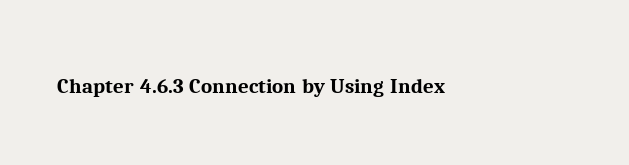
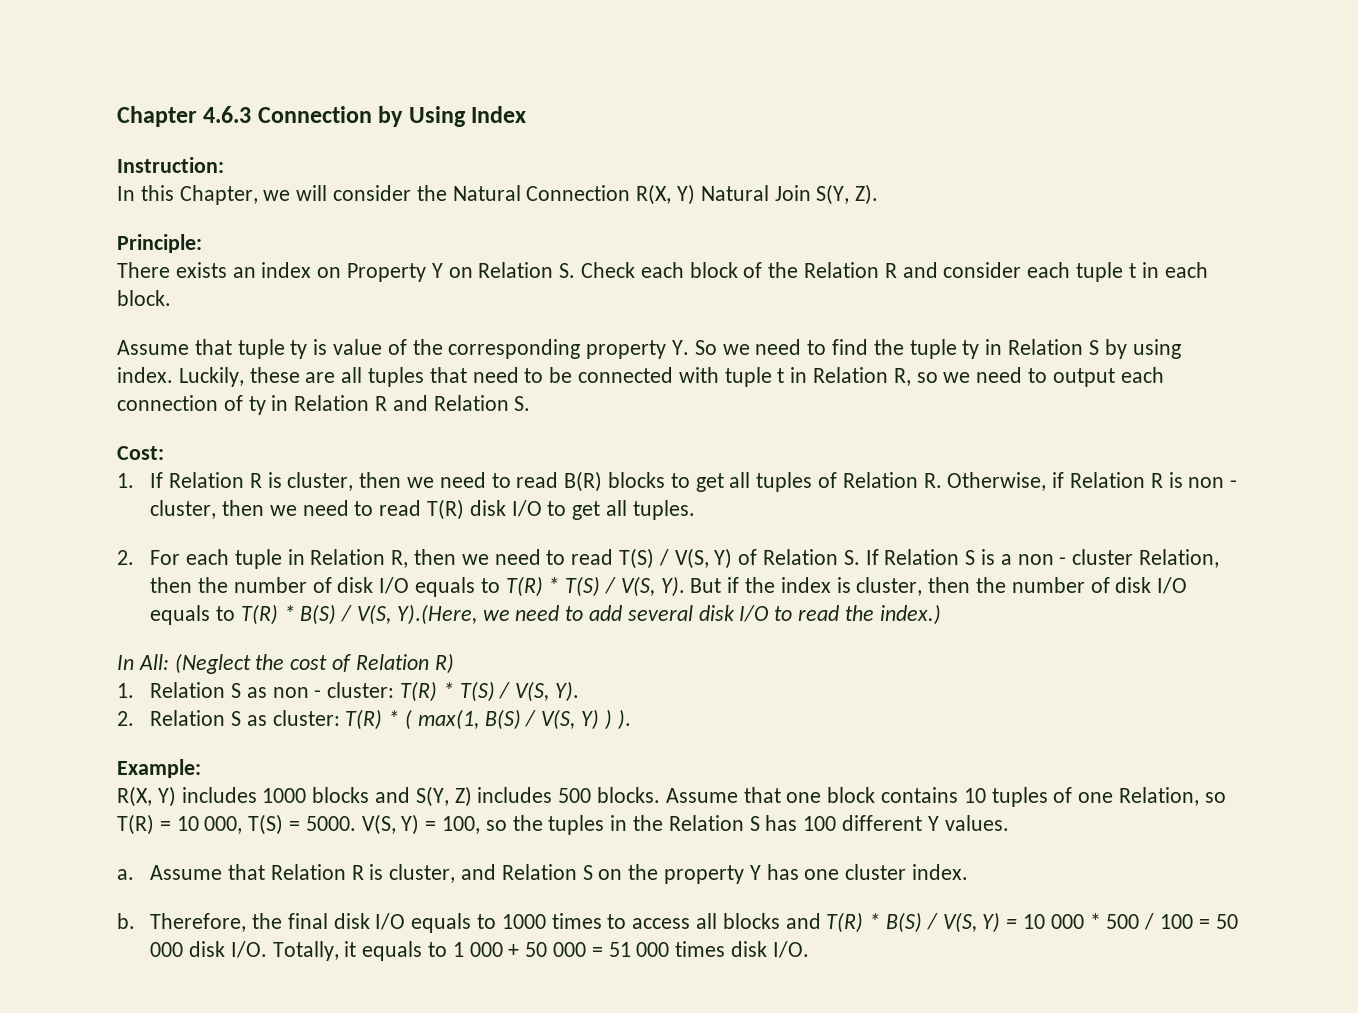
+ Instruction:
+ In this Chapter, we will consider the Natural Connection R(X, Y) Natural Join S(Y, Z).
+ Principle:
+ There exists an index on Property Y on Relation S. Check each block of the Relation R and consider each tuple t in each block.
+ Assume that tuple ty is value of the corresponding property Y. So we need to find the tuple ty in Relation S by using index. Luckily, these are all tuples that need to be connected with tuple t in Relation R, so we need to output each connection of ty in Relation R and Relation S.
+ Cost:
+ 1. If Relation R is cluster, then we need to read B(R) blocks to get all tuples of Relation R. Otherwise, if Relation R is non - cluster, then we need to read T(R) disk I/O to get all tuples.
+ 2. For each tuple in Relation R, then we need to read T(S) / V(S, Y) of Relation S. If Relation S is a non - cluster Relation, then the number of disk I/O equals to T(R) * T(S) / V(S, Y). But if the index is cluster, then the number of disk I/O equals to T(R) * B(S) / V(S, Y).(Here, we need to add several disk I/O to read the index.)
+ In All: (Neglect the cost of Relation R)
+ 1. Relation S as non - cluster: T(R) * T(S) / V(S, Y).
+ 2. Relation S as cluster: T(R) * ( max(1, B(S) / V(S, Y) ) ).
+ Example:
+ R(X, Y) includes 1000 blocks and S(Y, Z) includes 500 blocks. Assume that one block contains 10 tuples of one Relation, so T(R) = 10 000, T(S) = 5000. V(S, Y) = 100, so the tuples in the Relation S has 100 different Y values.
+ a. Assume that Relation R is cluster, and Relation S on the property Y has one cluster index.
+ b. Therefore, the final disk I/O equals to 1000 times to access all blocks and T(R) * B(S) / V(S, Y) = 10 000 * 500 / 100 = 50 000 disk I/O. Totally, it equals to 1 000 + 50 000 = 51 000 times disk I/O.

